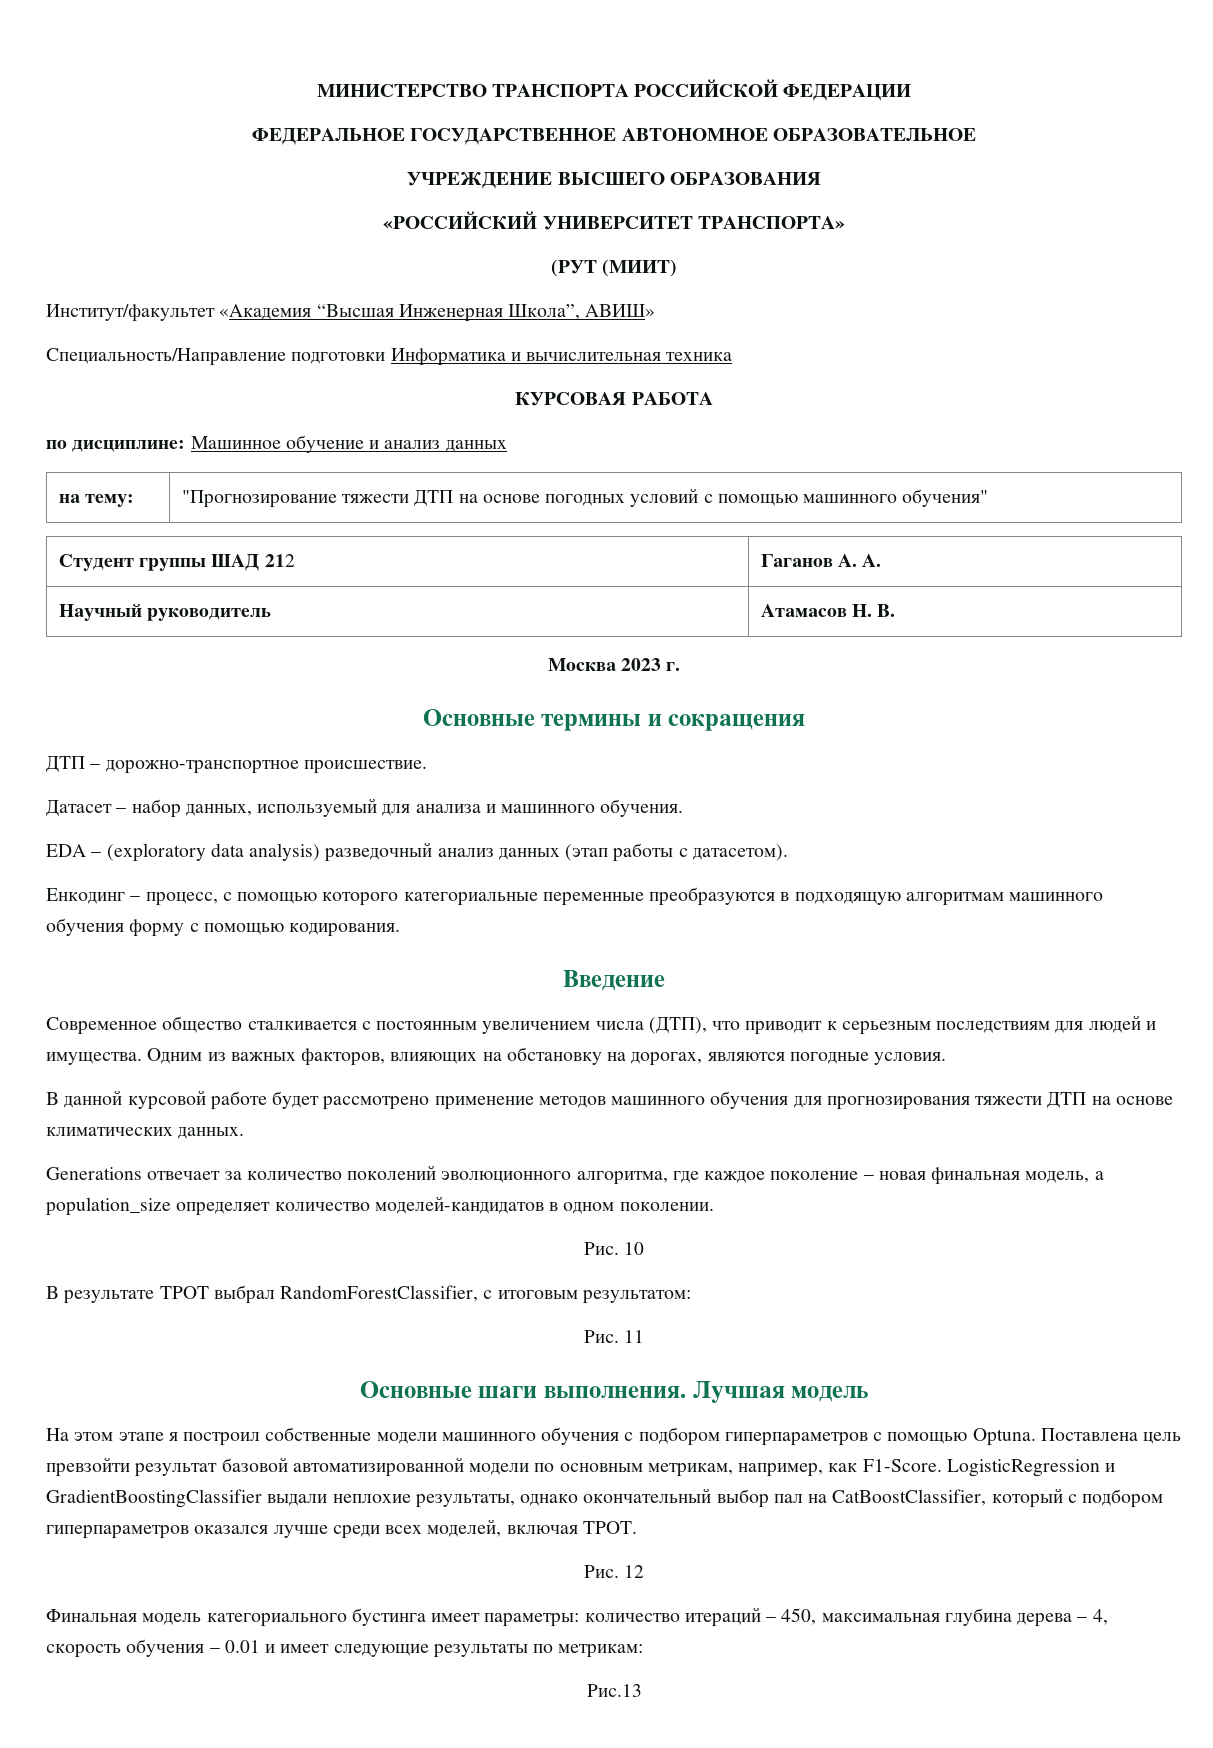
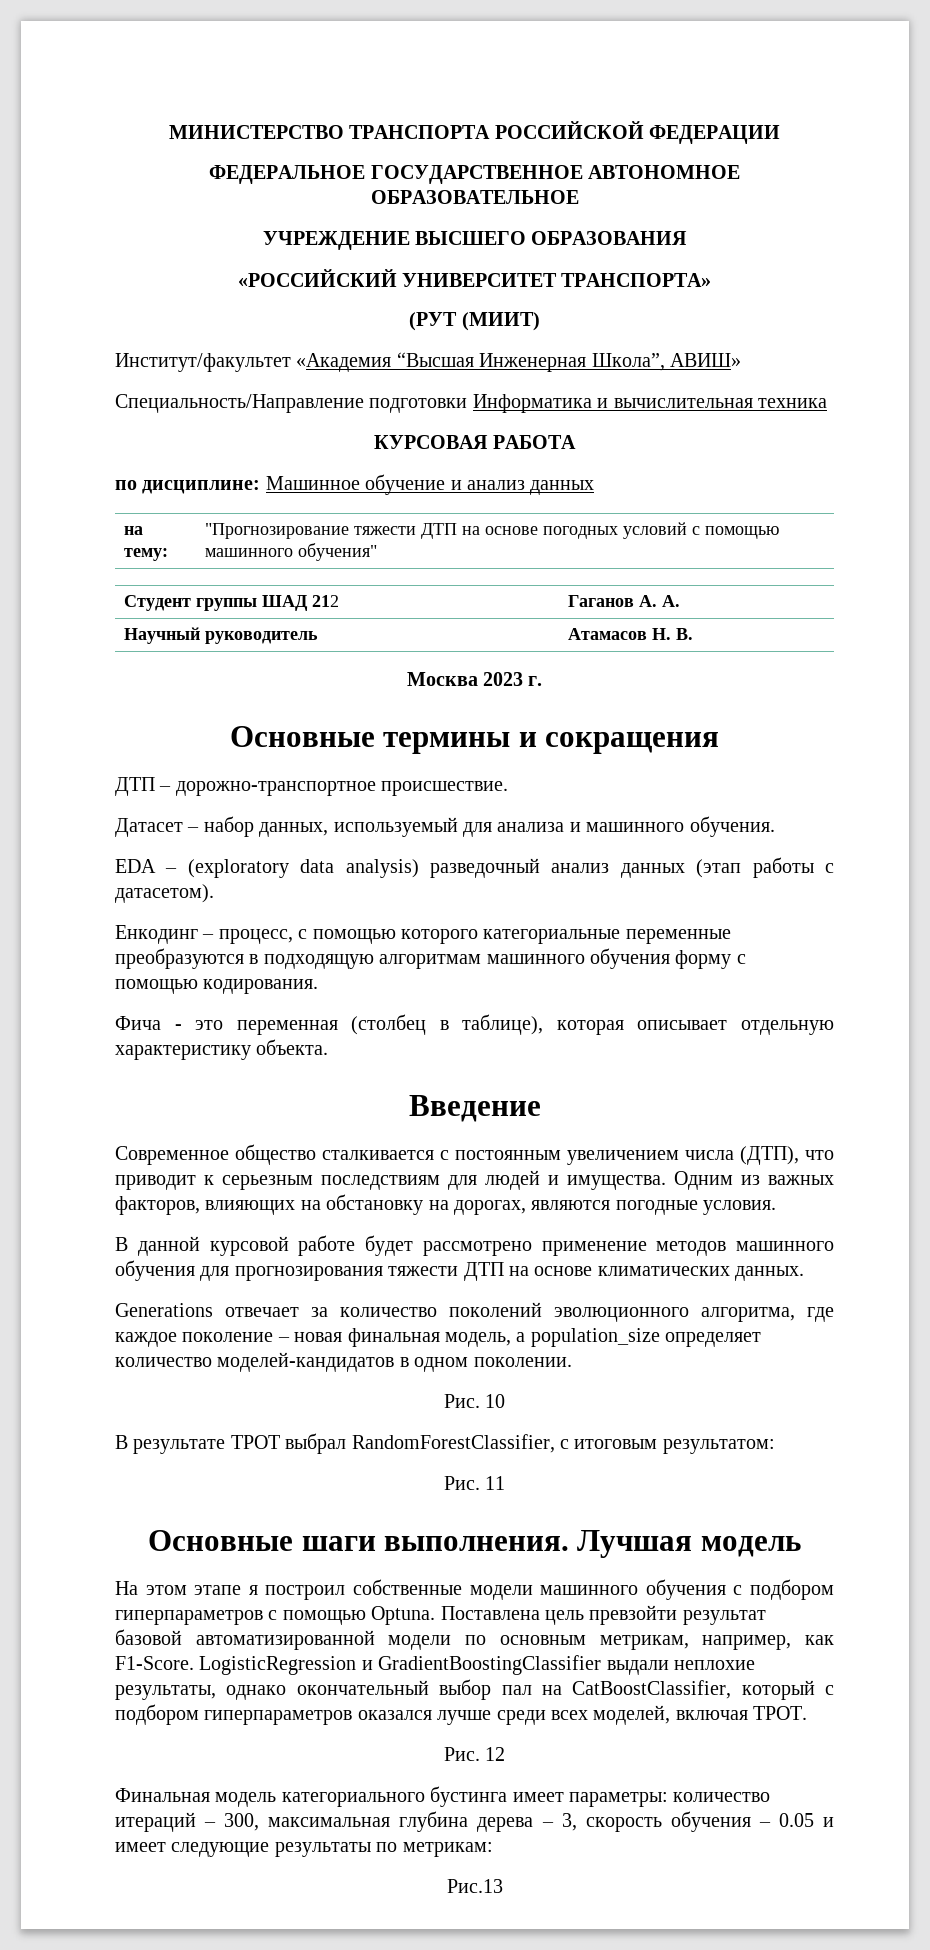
+ Фича - это переменная (столбец в таблице), которая описывает отдельную характеристику объекта.
- Финальная модель категориального бустинга имеет параметры: количество итераций – 450, максимальная глубина дерева – 4, скорость обучения – 0.01 и имеет следующие результаты по метрикам:
+ Финальная модель категориального бустинга имеет параметры: количество итераций – 300, максимальная глубина дерева – 3, скорость обучения – 0.05 и имеет следующие результаты по метрикам:

